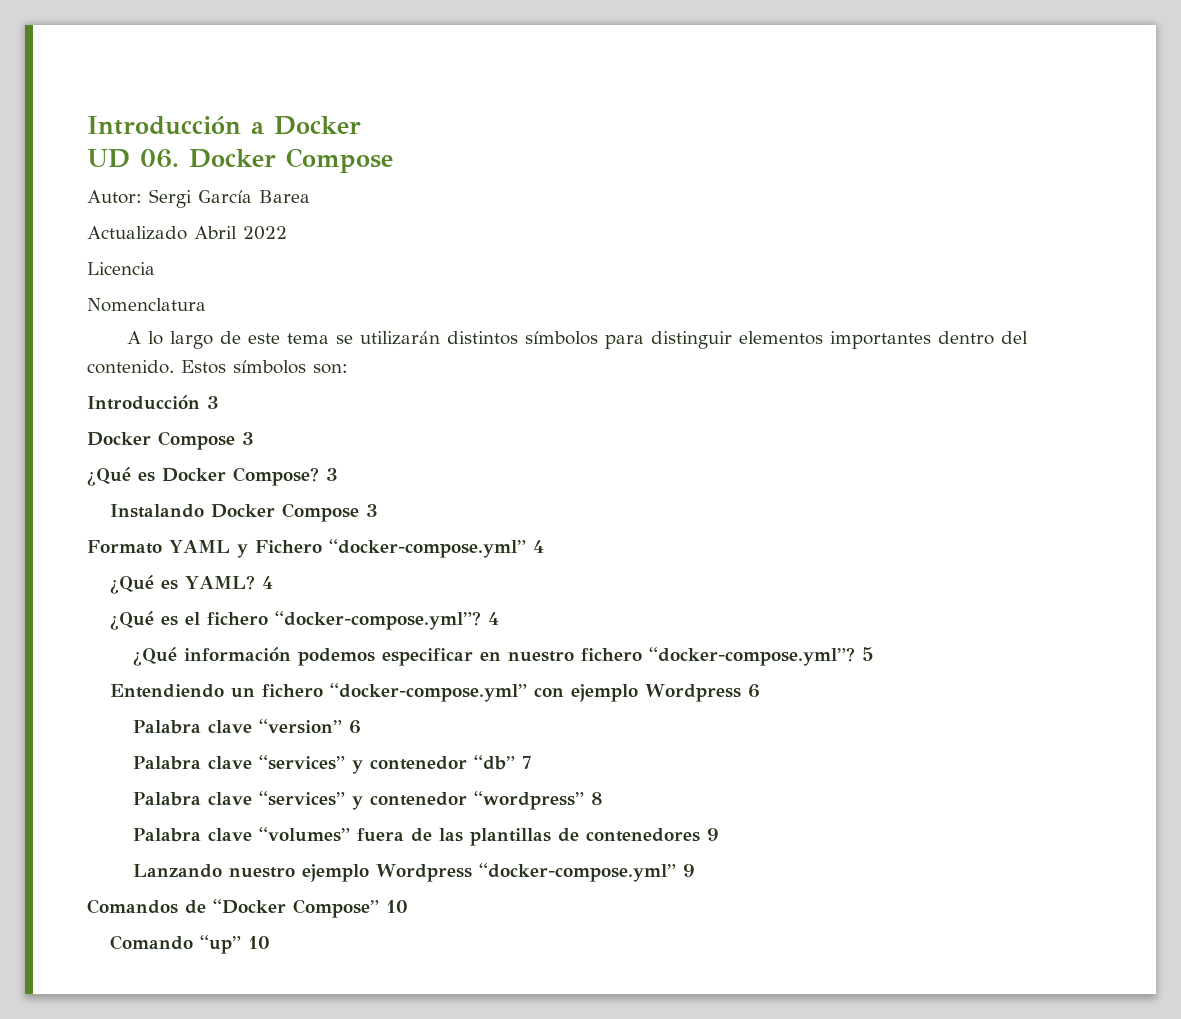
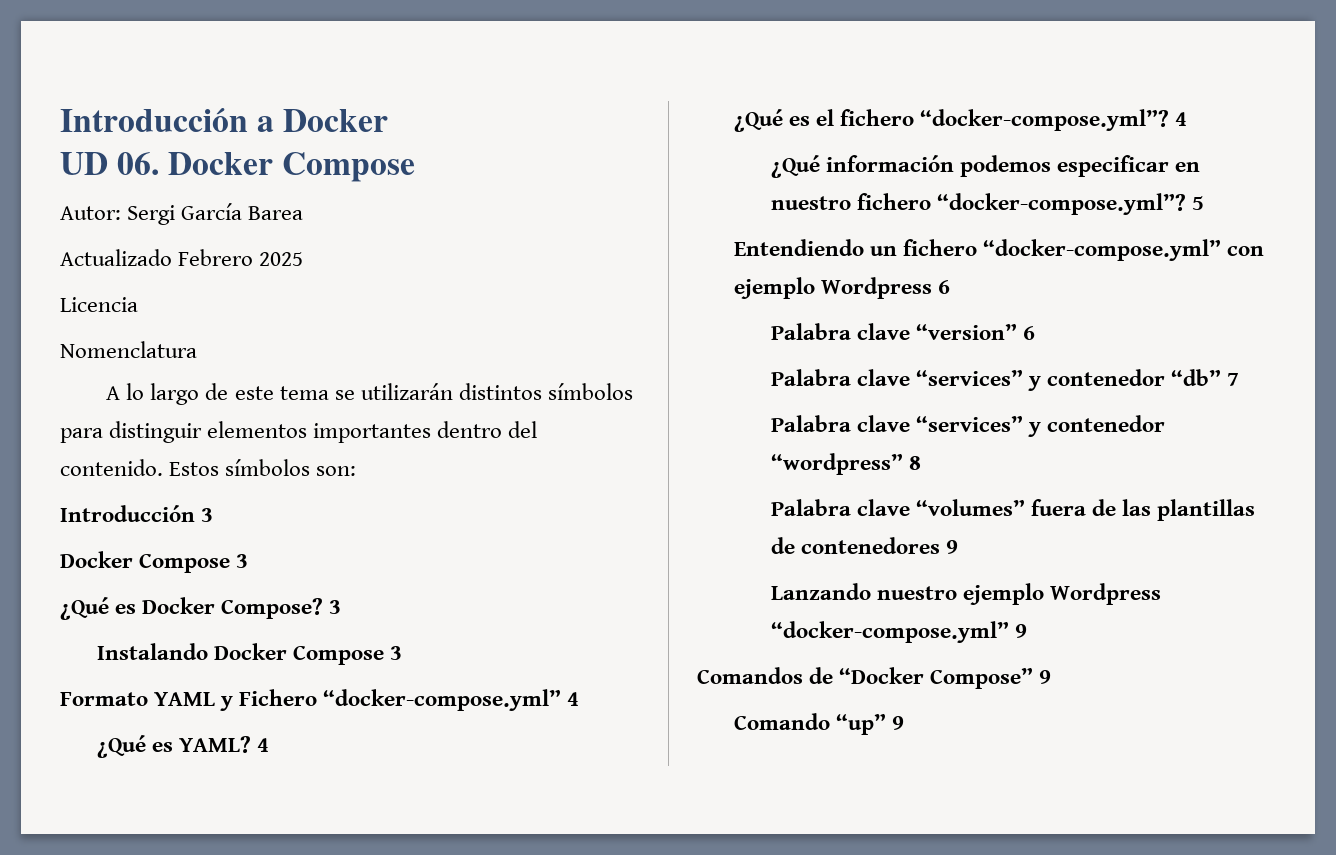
- Actualizado Abril 2022
+ Actualizado Febrero 2025
- Comandos de “Docker Compose” 10
+ Comandos de “Docker Compose” 9
- Comando “up” 10
+ Comando “up” 9

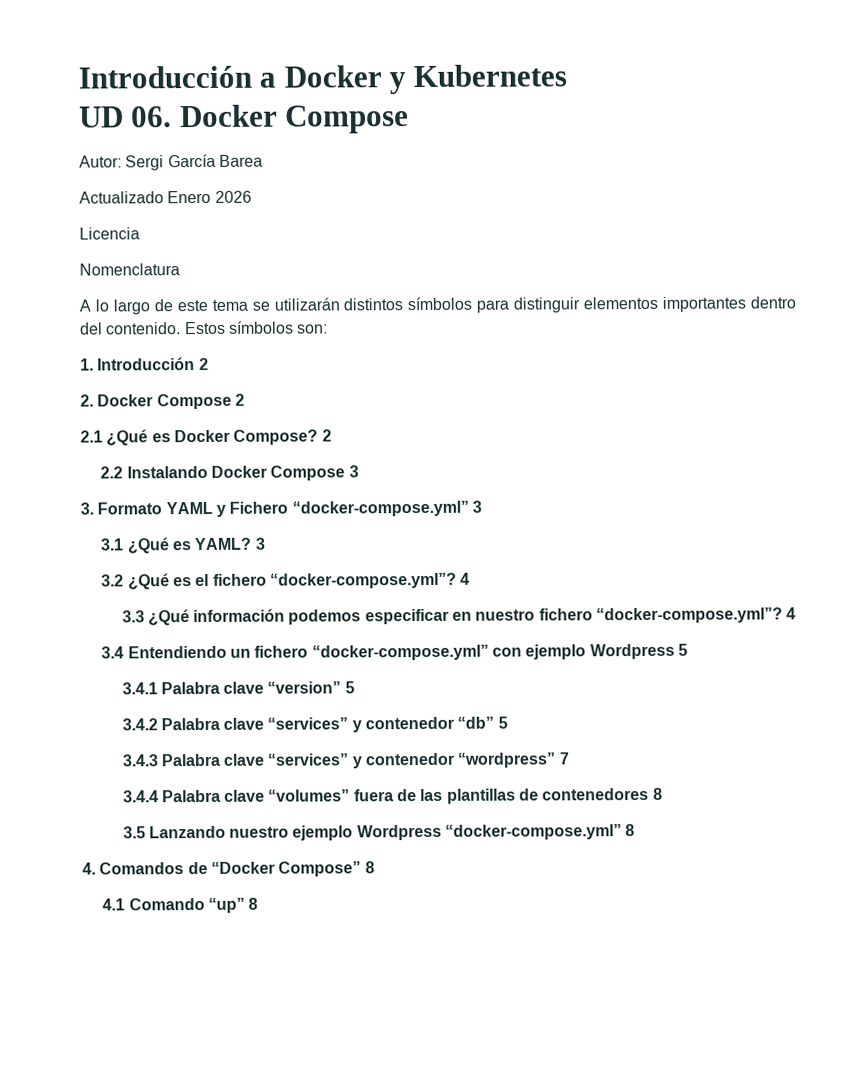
- Introducción a Docker
+ Introducción a Docker y Kubernetes
- Actualizado Febrero 2025
+ Actualizado Enero 2026
- Introducción 3
- Docker Compose 3
- ¿Qué es Docker Compose? 3
- Instalando Docker Compose 3
+ 1. Introducción 2
+ 2. Docker Compose 2
+ 2.1 ¿Qué es Docker Compose? 2
+ 2.2 Instalando Docker Compose 3
- Formato YAML y Fichero “docker-compose.yml” 4
- ¿Qué es YAML? 4
- ¿Qué es el fichero “docker-compose.yml”?
+ 3. Formato YAML y Fichero “docker-compose.yml” 3
+ 3.1 ¿Qué es YAML? 3
+ 3.2 ¿Qué es el fichero “docker-compose.yml”?
- ¿Qué información podemos especificar en nuestro fichero “docker-compose.yml”? 5
- Entendiendo un fichero “docker-compose.yml” con ejemplo Wordpress 6
- Palabra clave “version” 6
- Palabra clave “services” y contenedor “db” 7
- Palabra clave “services” y contenedor “wordpress” 8
- Palabra clave “volumes” fuera de las plantillas de contenedores 9
- Lanzando nuestro ejemplo Wordpress “docker-compose.yml” 9
- Comandos de “Docker Compose” 9
- Comando “up” 9
+ 3.3 ¿Qué información podemos especificar en nuestro fichero “docker-compose.yml”? 4
+ 3.4 Entendiendo un fichero “docker-compose.yml” con ejemplo Wordpress 5
+ 3.4.1 Palabra clave “version” 5
+ 3.4.2 Palabra clave “services” y contenedor “db” 5
+ 3.4.3 Palabra clave “services” y contenedor “wordpress” 7
+ 3.4.4 Palabra clave “volumes” fuera de las plantillas de contenedores 8
+ 3.5 Lanzando nuestro ejemplo Wordpress “docker-compose.yml” 8
+ 4. Comandos de “Docker Compose” 8
+ 4.1 Comando “up” 8

